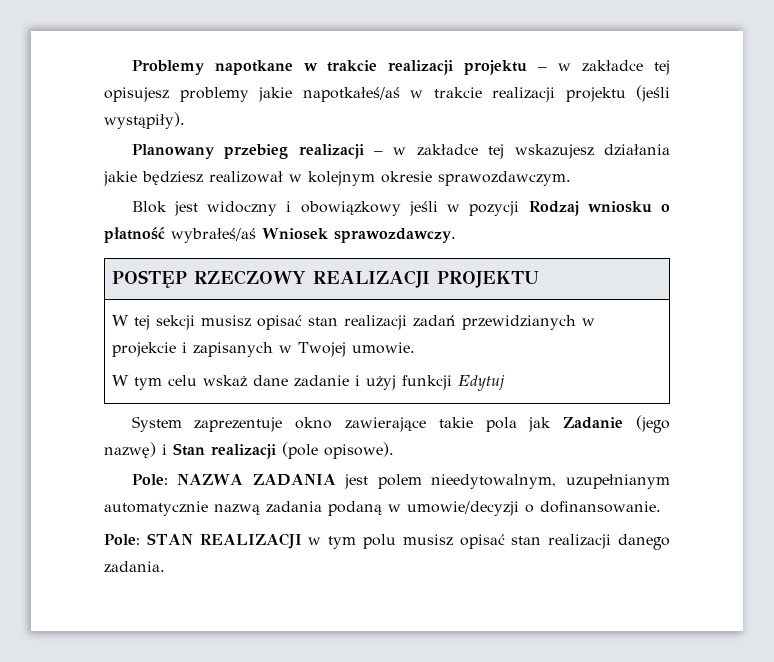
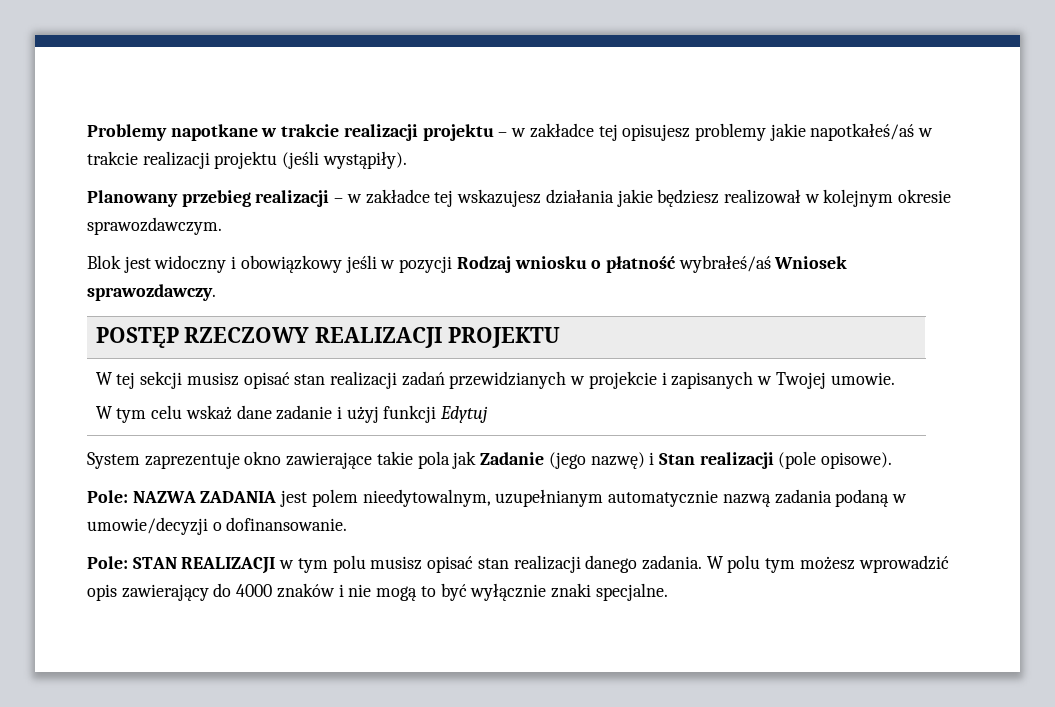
+ W polu tym możesz wprowadzić opis zawierający do 4000 znaków i nie mogą to być wyłącznie znaki specjalne.

